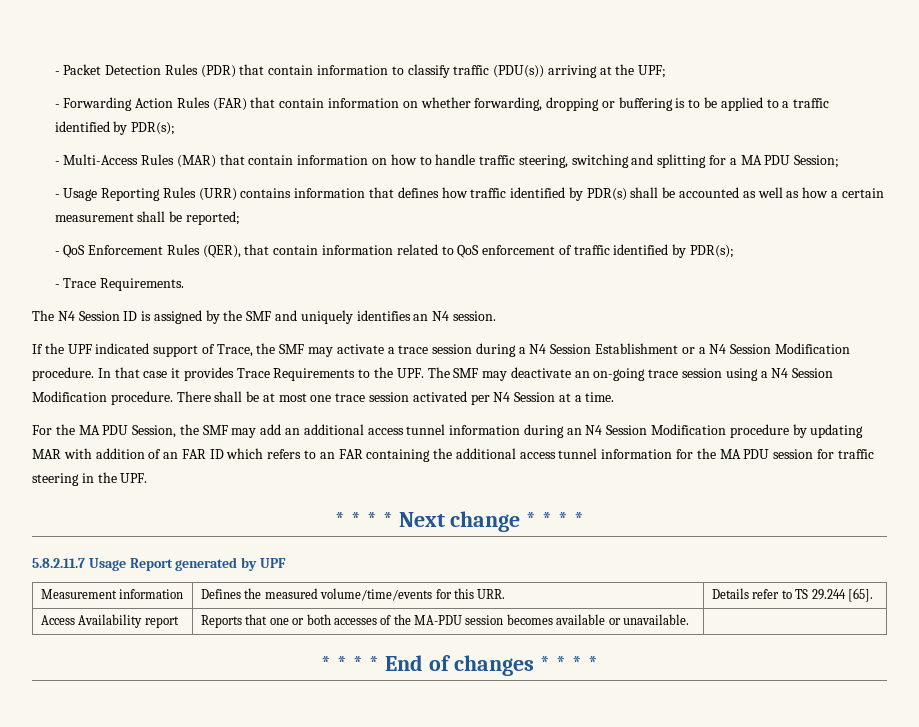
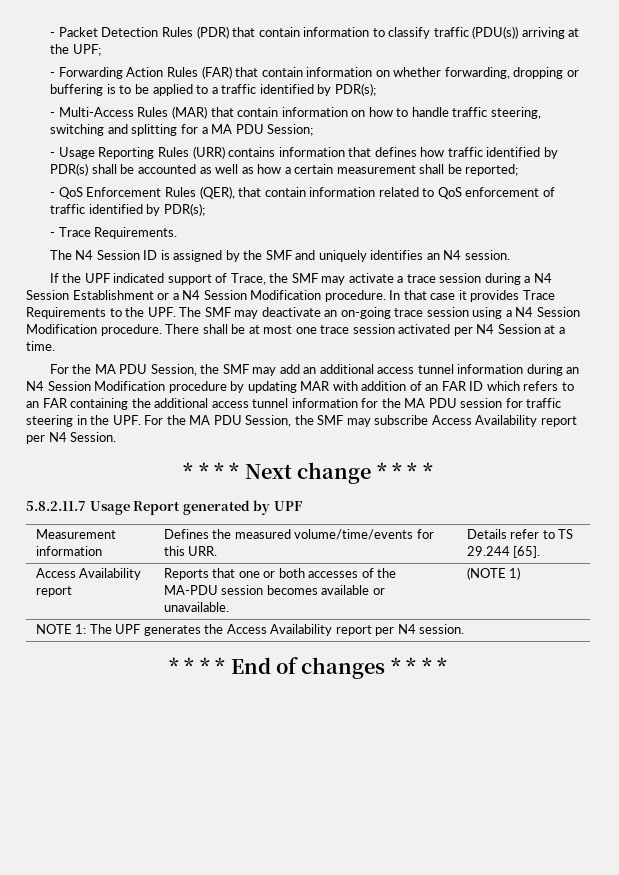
- For the MA PDU Session, the SMF may add an additional access tunnel information during an N4 Session Modification procedure by updating MAR with addition of an FAR ID which refers to an FAR containing the additional access tunnel information for the MA PDU session for traffic steering in the UPF.
+ For the MA PDU Session, the SMF may add an additional access tunnel information during an N4 Session Modification procedure by updating MAR with addition of an FAR ID which refers to an FAR containing the additional access tunnel information for the MA PDU session for traffic steering in the UPF. For the MA PDU Session, the SMF may subscribe Access Availability report per N4 Session.
- Access Availability report | Reports that one or both accesses of the MA-PDU session becomes available or unavailable. |
+ Access Availability report | Reports that one or both accesses of the MA-PDU session becomes available or unavailable. | (NOTE 1)
+ NOTE 1: The UPF generates the Access Availability report per N4 session.

